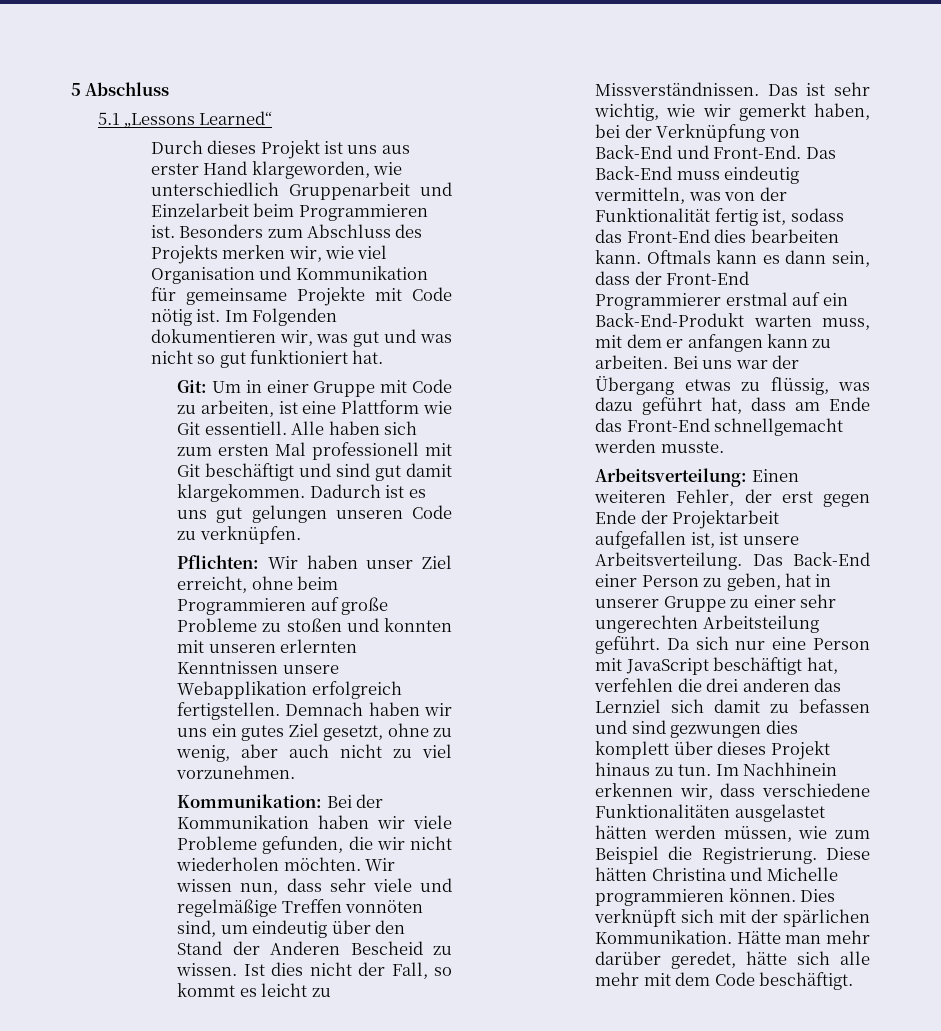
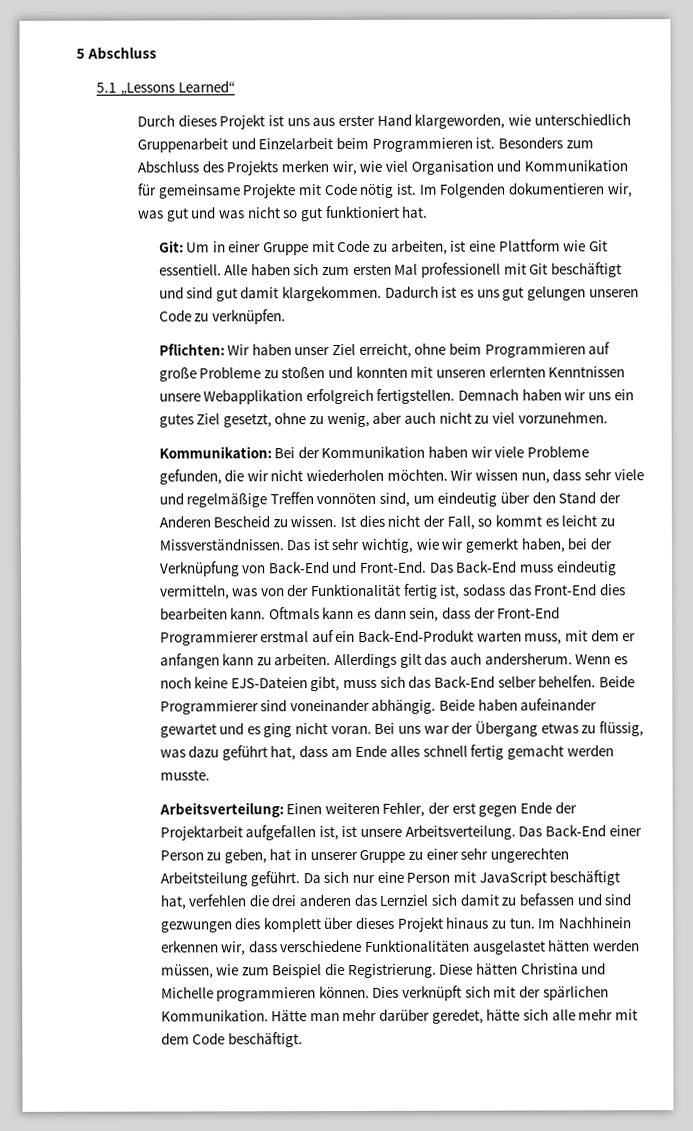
+ Allerdings gilt das auch andersherum. Wenn es noch keine EJS-Dateien gibt, muss sich das Back-End selber behelfen. Beide Programmierer sind voneinander abhängig. Beide haben aufeinander gewartet und es ging nicht voran.
- Bei uns war der Übergang etwas zu flüssig, was dazu geführt hat, dass am Ende das Front-End schnellgemacht werden musste.
+ Bei uns war der Übergang etwas zu flüssig, was dazu geführt hat, dass am Ende alles schnell fertig gemacht werden musste.

